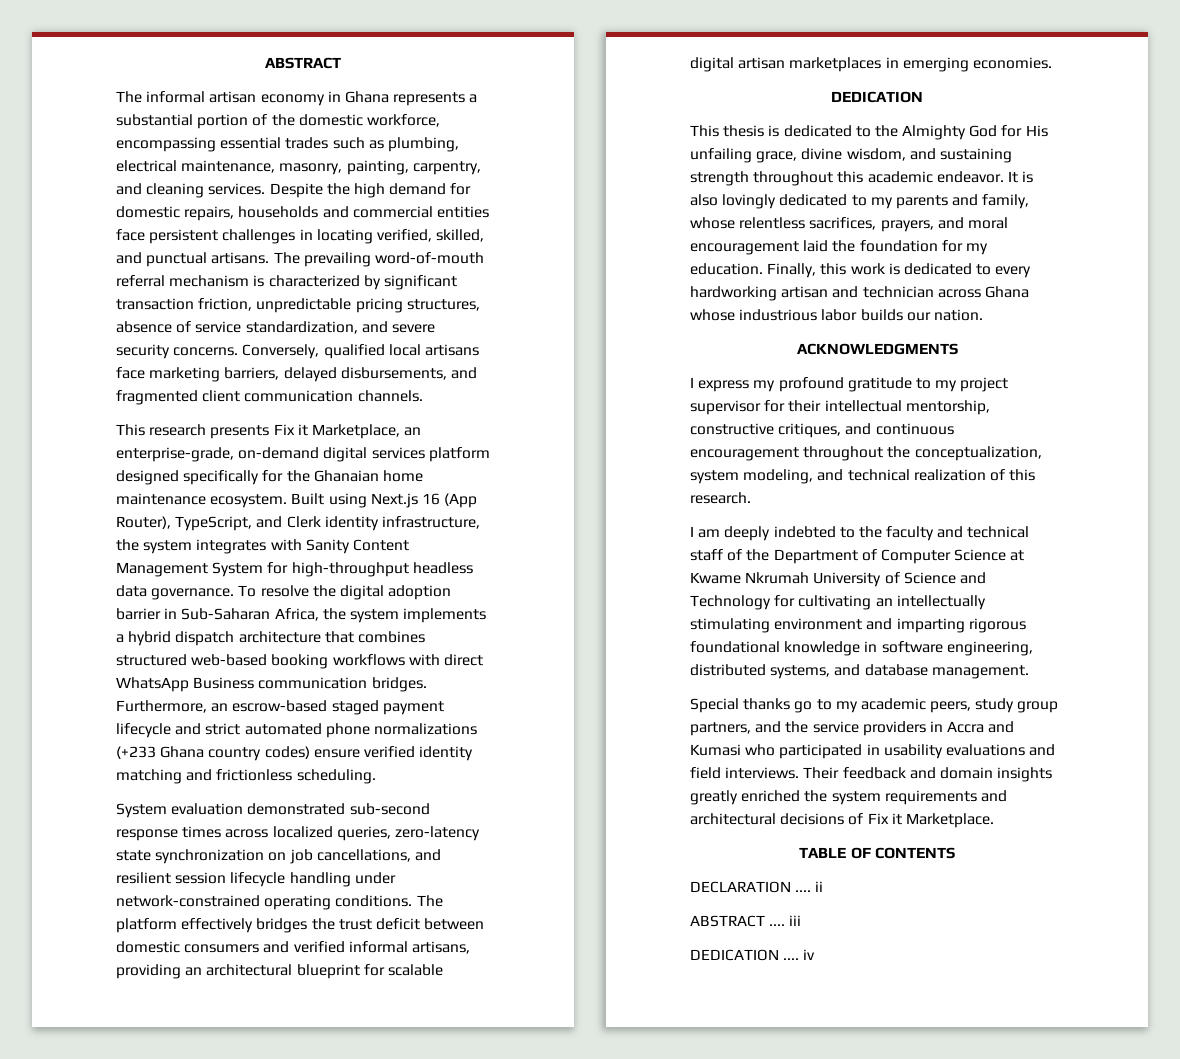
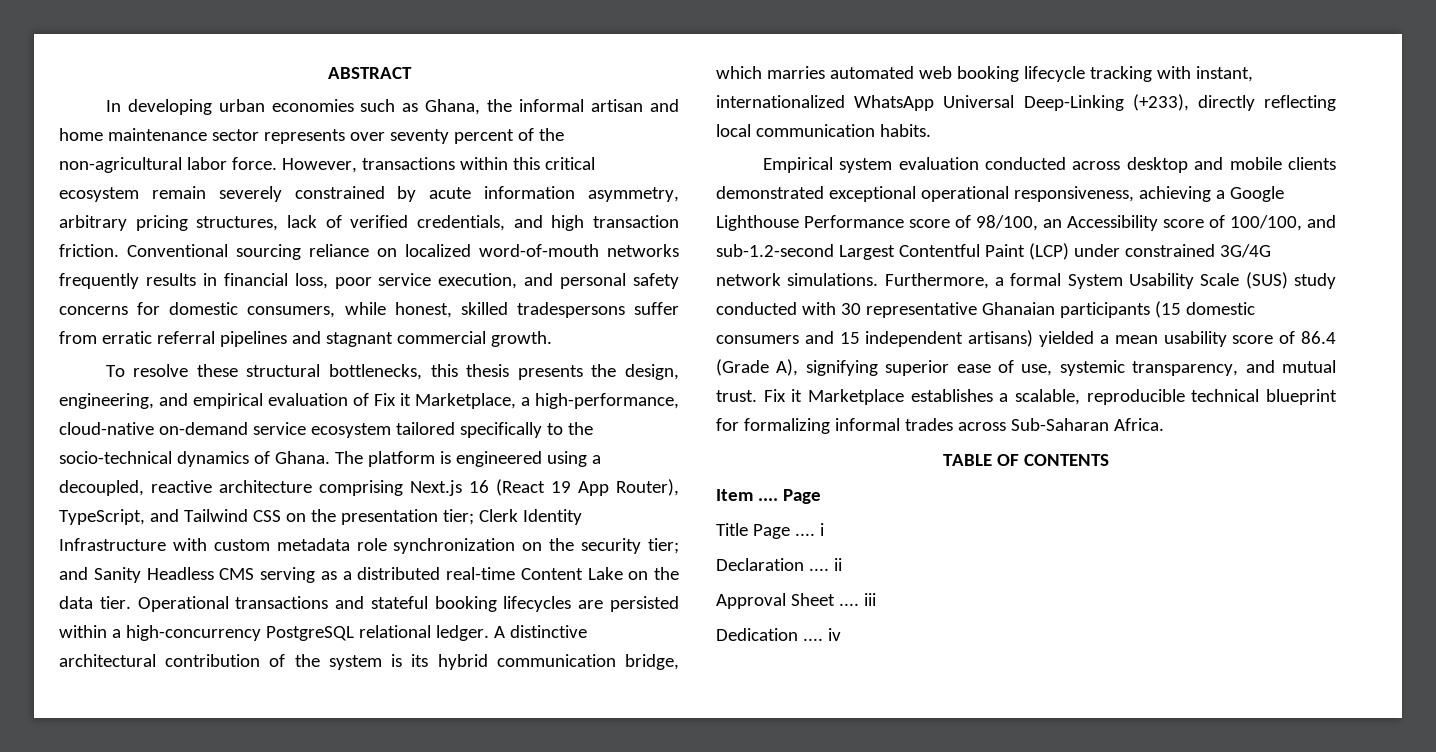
- The informal artisan economy in Ghana represents a substantial portion of the domestic workforce, encompassing essential trades such as plumbing, electrical maintenance, masonry, painting, carpentry, and cleaning services. Despite the high demand for domestic repairs, households and commercial entities face persistent challenges in locating verified, skilled, and punctual artisans. The prevailing word-of-mouth referral mechanism is characterized by significant transaction friction, unpredictable pricing structures, absence of service standardization, and severe security concerns. Conversely, qualified local artisans face marketing barriers, delayed disbursements, and fragmented client communication channels.
- This research presents Fix it Marketplace, an enterprise-grade, on-demand digital services platform designed specifically for the Ghanaian home maintenance ecosystem. Built using Next.js 16 (App Router), TypeScript, and Clerk identity infrastructure, the system integrates with Sanity Content Management System for high-throughput headless data governance. To resolve the digital adoption barrier in Sub-Saharan Africa, the system implements a hybrid dispatch architecture that combines structured web-based booking workflows with direct WhatsApp Business communication bridges. Furthermore, an escrow-based staged payment lifecycle and strict automated phone normalizations (+233 Ghana country codes) ensure verified identity matching and frictionless scheduling.
- System evaluation demonstrated sub-second response times across localized queries, zero-latency state synchronization on job cancellations, and resilient session lifecycle handling under network-constrained operating conditions. The platform effectively bridges the trust deficit between domestic consumers and verified informal artisans, providing an architectural blueprint for scalable digital artisan marketplaces in emerging economies.
- DEDICATION
- This thesis is dedicated to the Almighty God for His unfailing grace, divine wisdom, and sustaining strength throughout this academic endeavor. It is also lovingly dedicated to my parents and family, whose relentless sacrifices, prayers, and moral encouragement laid the foundation for my education. Finally, this work is dedicated to every hardworking artisan and technician across Ghana whose industrious labor builds our nation.
- ACKNOWLEDGMENTS
- I express my profound gratitude to my project supervisor for their intellectual mentorship, constructive critiques, and continuous encouragement throughout the conceptualization, system modeling, and technical realization of this research.
- I am deeply indebted to the faculty and technical staff of the Department of Computer Science at Kwame Nkrumah University of Science and Technology for cultivating an intellectually stimulating environment and imparting rigorous foundational knowledge in software engineering, distributed systems, and database management.
- Special thanks go to my academic peers, study group partners, and the service providers in Accra and Kumasi who participated in usability evaluations and field interviews. Their feedback and domain insights greatly enriched the system requirements and architectural decisions of Fix it Marketplace.
+ In developing urban economies such as Ghana, the informal artisan and home maintenance sector represents over seventy percent of the non-agricultural labor force. However, transactions within this critical ecosystem remain severely constrained by acute information asymmetry, arbitrary pricing structures, lack of verified credentials, and high transaction friction. Conventional sourcing reliance on localized word-of-mouth networks frequently results in financial loss, poor service execution, and personal safety concerns for domestic consumers, while honest, skilled tradespersons suffer from erratic referral pipelines and stagnant commercial growth.
+ To resolve these structural bottlenecks, this thesis presents the design, engineering, and empirical evaluation of Fix it Marketplace, a high-performance, cloud-native on-demand service ecosystem tailored specifically to the socio-technical dynamics of Ghana. The platform is engineered using a decoupled, reactive architecture comprising Next.js 16 (React 19 App Router), TypeScript, and Tailwind CSS on the presentation tier; Clerk Identity Infrastructure with custom metadata role synchronization on the security tier; and Sanity Headless CMS serving as a distributed real-time Content Lake on the data tier. Operational transactions and stateful booking lifecycles are persisted within a high-concurrency PostgreSQL relational ledger. A distinctive architectural contribution of the system is its hybrid communication bridge, which marries automated web booking lifecycle tracking with instant, internationalized WhatsApp Universal Deep-Linking (+233), directly reflecting local communication habits.
+ Empirical system evaluation conducted across desktop and mobile clients demonstrated exceptional operational responsiveness, achieving a Google Lighthouse Performance score of 98/100, an Accessibility score of 100/100, and sub-1.2-second Largest Contentful Paint (LCP) under constrained 3G/4G network simulations. Furthermore, a formal System Usability Scale (SUS) study conducted with 30 representative Ghanaian participants (15 domestic consumers and 15 independent artisans) yielded a mean usability score of 86.4 (Grade A), signifying superior ease of use, systemic transparency, and mutual trust. Fix it Marketplace establishes a scalable, reproducible technical blueprint for formalizing informal trades across Sub-Saharan Africa.
  TABLE OF CONTENTS
- DECLARATION .... ii
+ Item .... Page
+ Title Page .... i
+ Declaration .... ii
- ABSTRACT .... iii
+ Approval Sheet .... iii
- DEDICATION .... iv
+ Dedication .... iv

